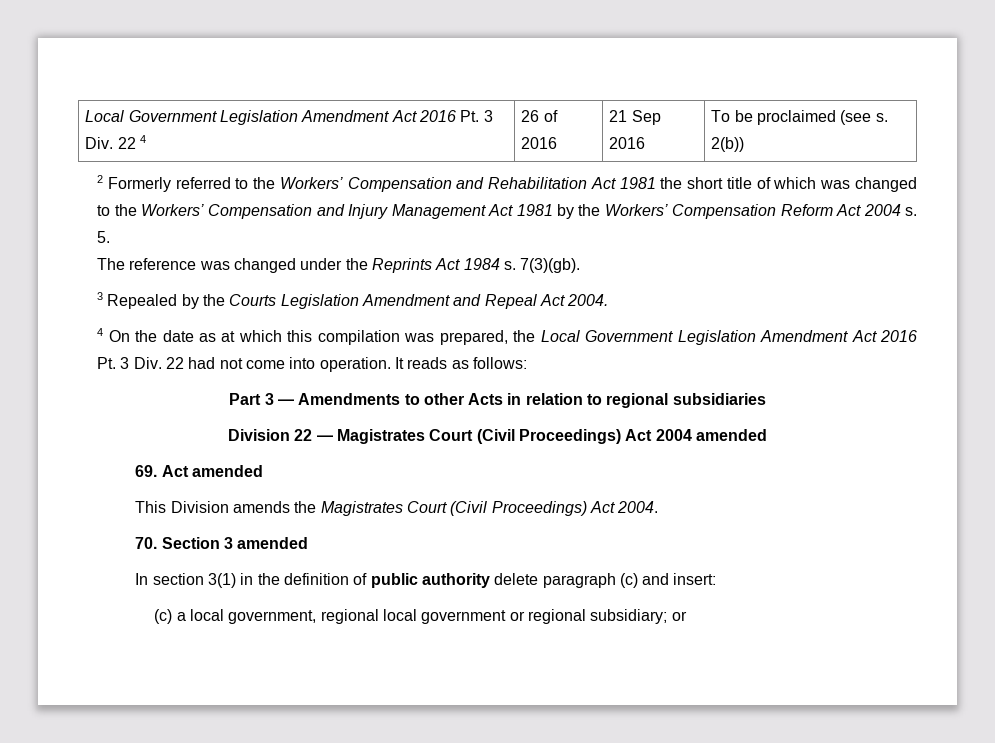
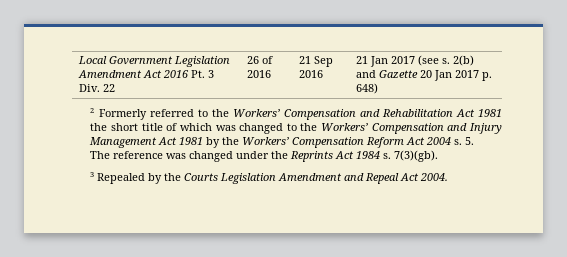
- Local Government Legislation Amendment Act 2016 Pt. 3 Div. 22 4 | 26 of 2016 | 21 Sep 2016 | To be proclaimed (see s. 2(b))
+ Local Government Legislation Amendment Act 2016 Pt. 3 Div. 22 | 26 of 2016 | 21 Sep 2016 | 21 Jan 2017 (see s. 2(b) and Gazette 20 Jan 2017 p. 648)
- 4 On the date as at which this compilation was prepared, the Local Government Legislation Amendment Act 2016 Pt. 3 Div. 22 had not come into operation. It reads as follows:
- Part 3 — Amendments to other Acts in relation to regional subsidiaries
- Division 22 — Magistrates Court (Civil Proceedings) Act 2004 amended
- 69. Act amended
- This Division amends the Magistrates Court (Civil Proceedings) Act 2004.
- 70. Section 3 amended
- In section 3(1) in the definition of public authority delete paragraph (c) and insert:
- (c) a local government, regional local government or regional subsidiary; or

